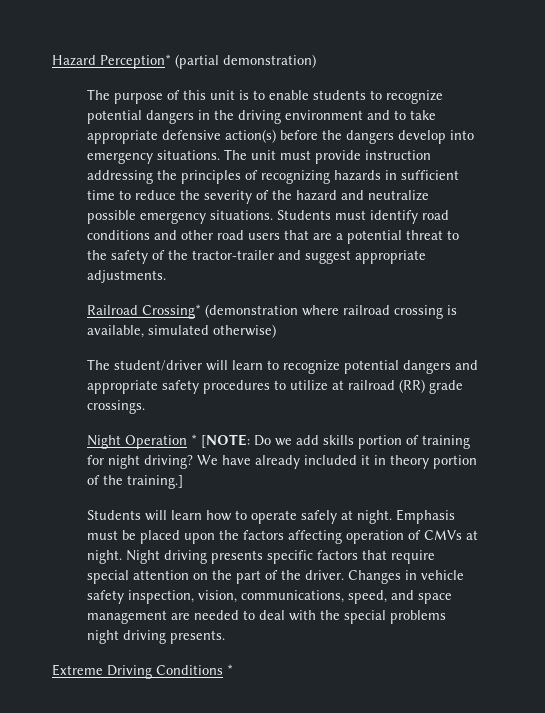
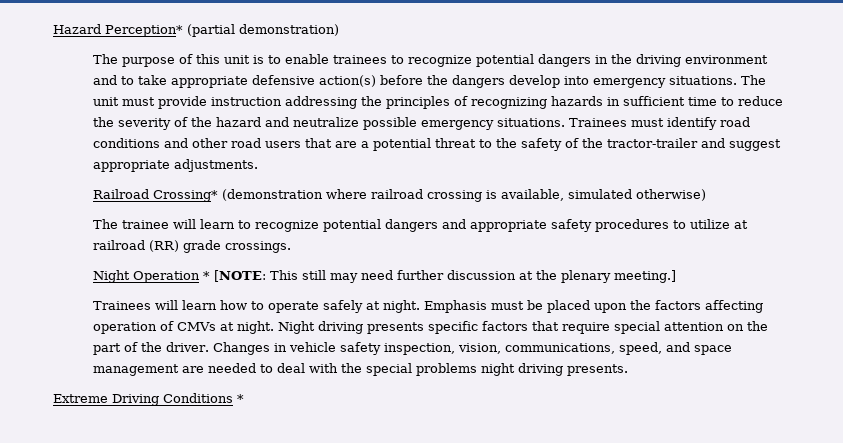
- The purpose of this unit is to enable students to recognize potential dangers in the driving environment and to take appropriate defensive action(s) before the dangers develop into emergency situations.
+ The purpose of this unit is to enable trainees to recognize potential dangers in the driving environment and to take appropriate defensive action(s) before the dangers develop into emergency situations.
- Students must identify road conditions and other road users that are a potential threat to the safety of the tractor-trailer and suggest appropriate adjustments.
+ Trainees must identify road conditions and other road users that are a potential threat to the safety of the tractor-trailer and suggest appropriate adjustments.
- The student/driver will learn to recognize potential dangers and appropriate safety procedures to utilize at railroad (RR) grade crossings.
+ The trainee will learn to recognize potential dangers and appropriate safety procedures to utilize at railroad (RR) grade crossings.
- Night Operation * [NOTE: Do we add skills portion of training for night driving? We have already included it in theory portion of the training.]
- Students will learn how to operate safely at night.
+ Night Operation * [NOTE: This still may need further discussion at the plenary meeting.]
+ Trainees will learn how to operate safely at night.

